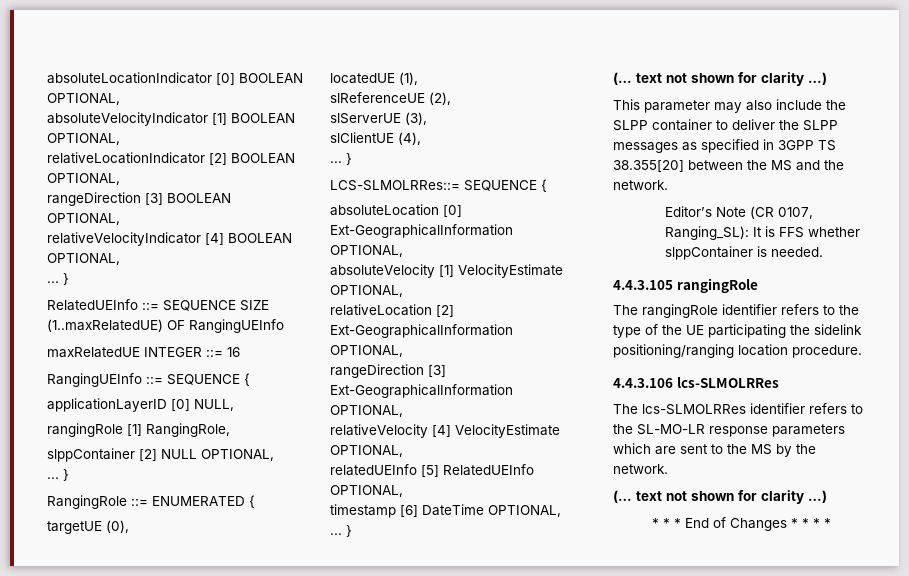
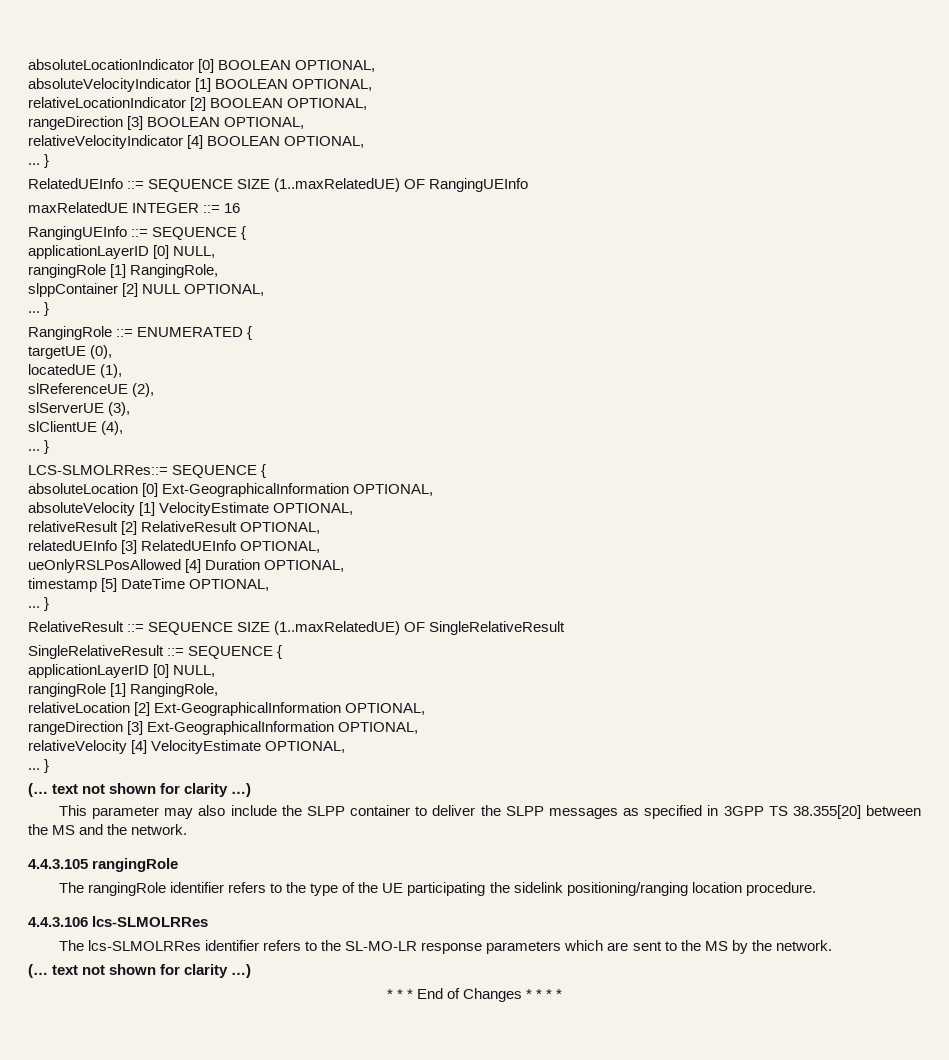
+ relativeResult [2] RelativeResult OPTIONAL,
+ relatedUEInfo [3] RelatedUEInfo OPTIONAL,
+ ueOnlyRSLPosAllowed [4] Duration OPTIONAL,
+ timestamp [5] DateTime OPTIONAL,
+ ... }
+ RelativeResult ::= SEQUENCE SIZE (1..maxRelatedUE) OF SingleRelativeResult
+ SingleRelativeResult ::= SEQUENCE {
+ applicationLayerID [0] NULL,
+ rangingRole [1] RangingRole,
- relatedUEInfo [5] RelatedUEInfo OPTIONAL,
- timestamp [6] DateTime OPTIONAL,
- Editor’s Note (CR 0107, Ranging_SL): It is FFS whether slppContainer is needed.

